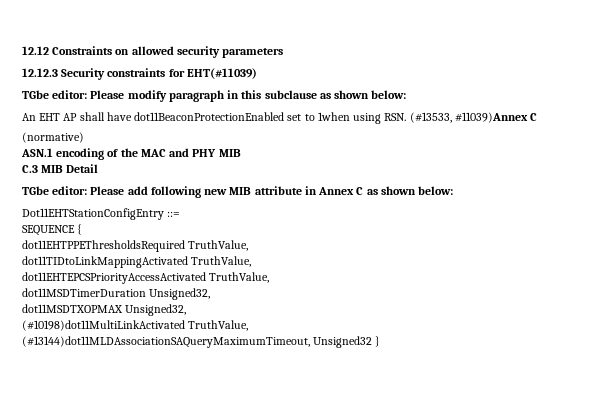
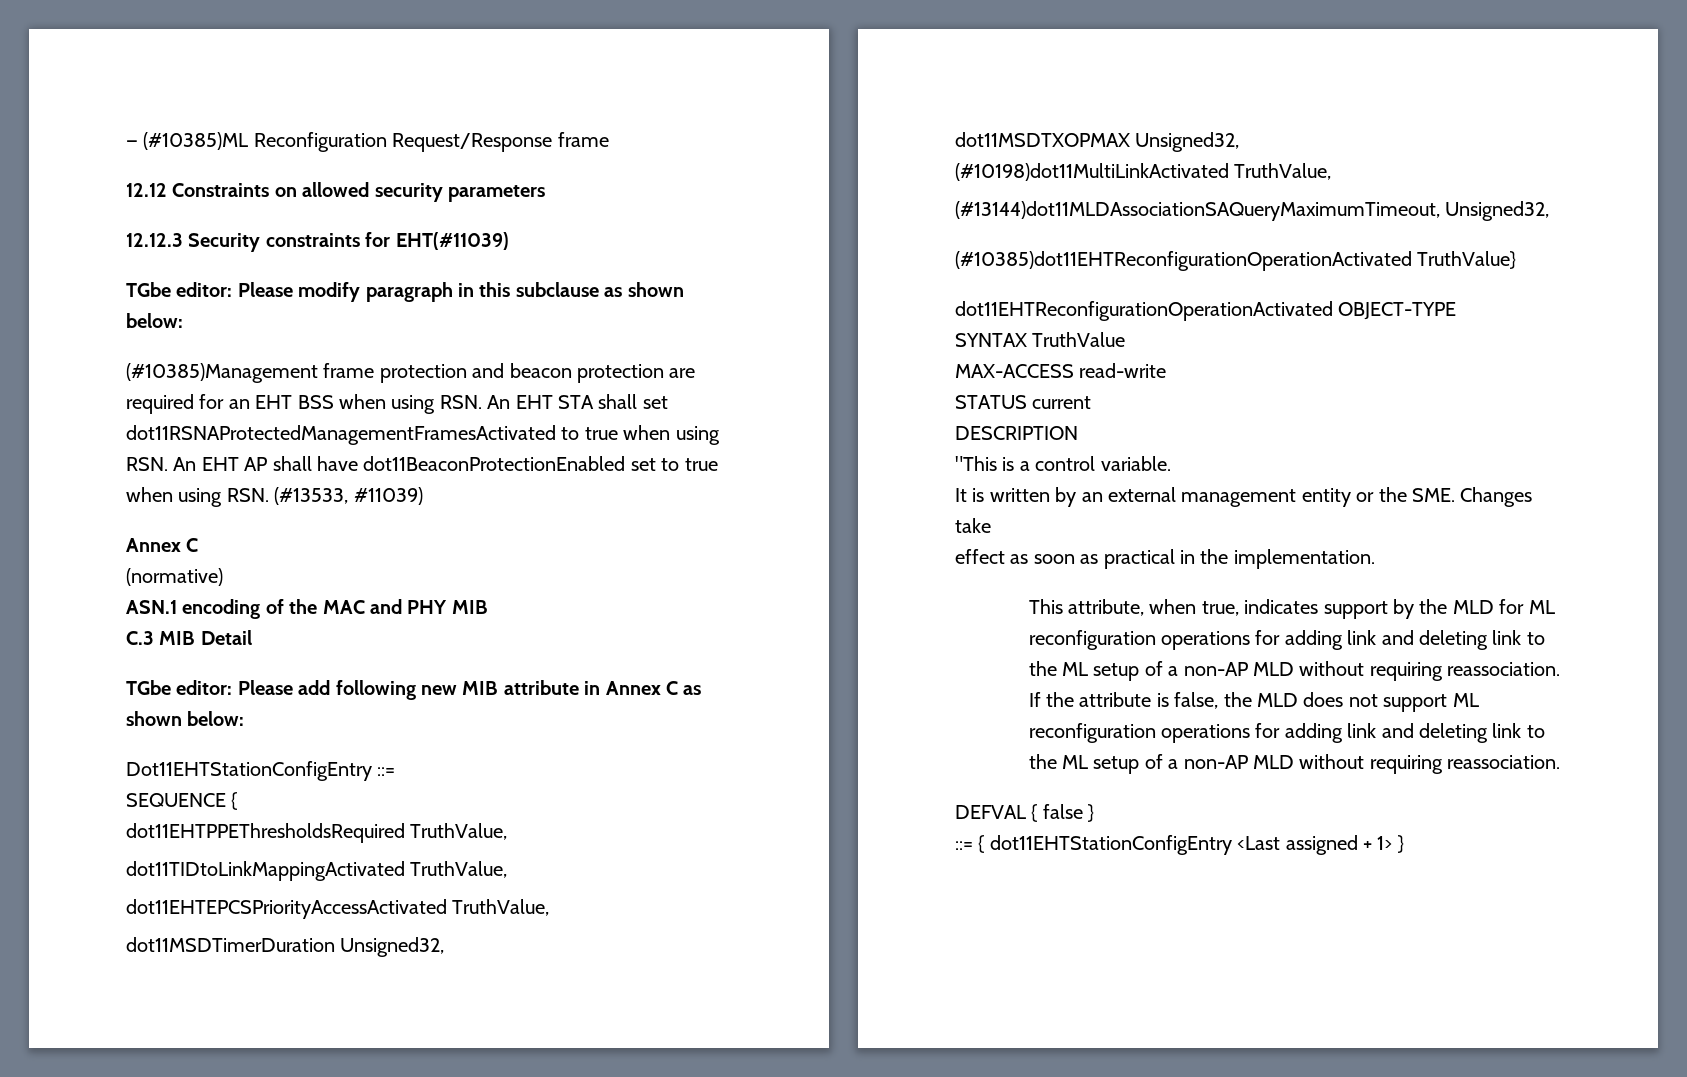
+ — (#10385)ML Reconfiguration Request/Response frame
- An EHT AP shall have dot11BeaconProtectionEnabled set to 1when using RSN. (#13533, #11039)Annex C
+ (#10385)Management frame protection and beacon protection are required for an EHT BSS when using RSN. An EHT STA shall set dot11RSNAProtectedManagementFramesActivated to true when using RSN. An EHT AP shall have dot11BeaconProtectionEnabled set to true when using RSN. (#13533, #11039)
+ Annex C
- (#13144)dot11MLDAssociationSAQueryMaximumTimeout, Unsigned32 }
+ (#13144)dot11MLDAssociationSAQueryMaximumTimeout, Unsigned32,
+ (#10385)dot11EHTReconfigurationOperationActivated TruthValue}
+ dot11EHTReconfigurationOperationActivated OBJECT-TYPE
+ SYNTAX TruthValue
+ MAX-ACCESS read-write
+ STATUS current
+ DESCRIPTION
+ "This is a control variable.
+ It is written by an external management entity or the SME. Changes take
+ effect as soon as practical in the implementation.
+ This attribute, when true, indicates support by the MLD for ML reconfiguration operations for adding link and deleting link to the ML setup of a non-AP MLD without requiring reassociation. If the attribute is false, the MLD does not support ML reconfiguration operations for adding link and deleting link to the ML setup of a non-AP MLD without requiring reassociation.
+ DEFVAL { false }
+ ::= { dot11EHTStationConfigEntry <Last assigned + 1> }

